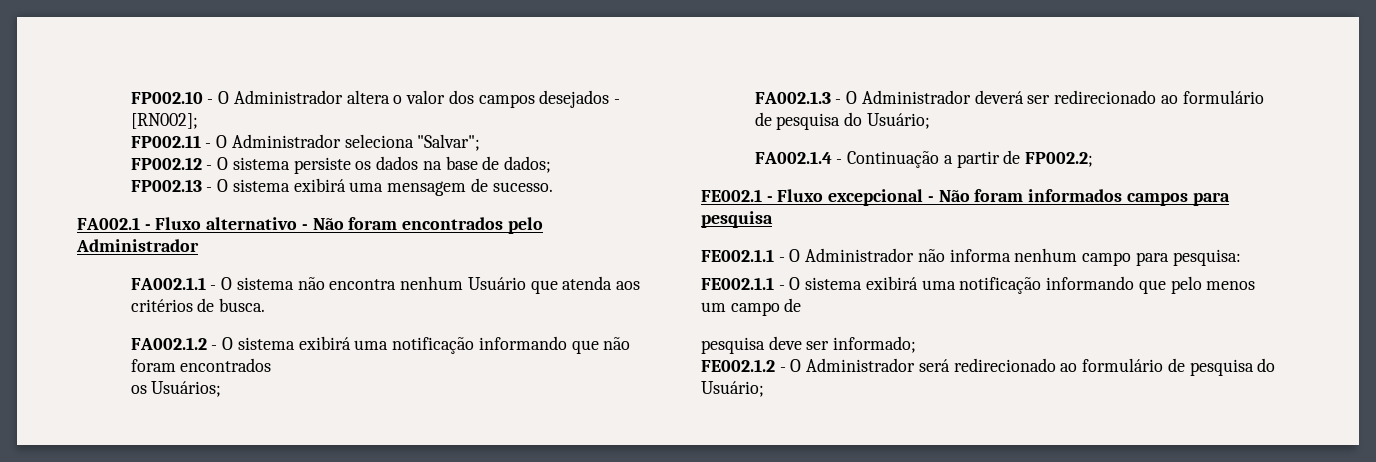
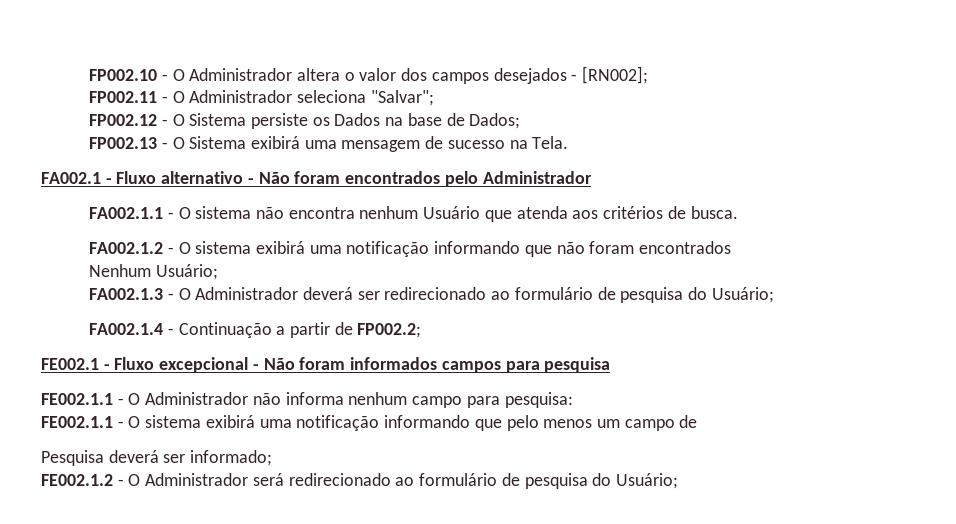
- FP002.12 - O sistema persiste os dados na base de dados;
+ FP002.12 - O Sistema persiste os Dados na base de Dados;
- FP002.13 - O sistema exibirá uma mensagem de sucesso.
+ FP002.13 - O Sistema exibirá uma mensagem de sucesso na Tela.
- os Usuários;
+ Nenhum Usuário;
- pesquisa deve ser informado;
+ Pesquisa deverá ser informado;

